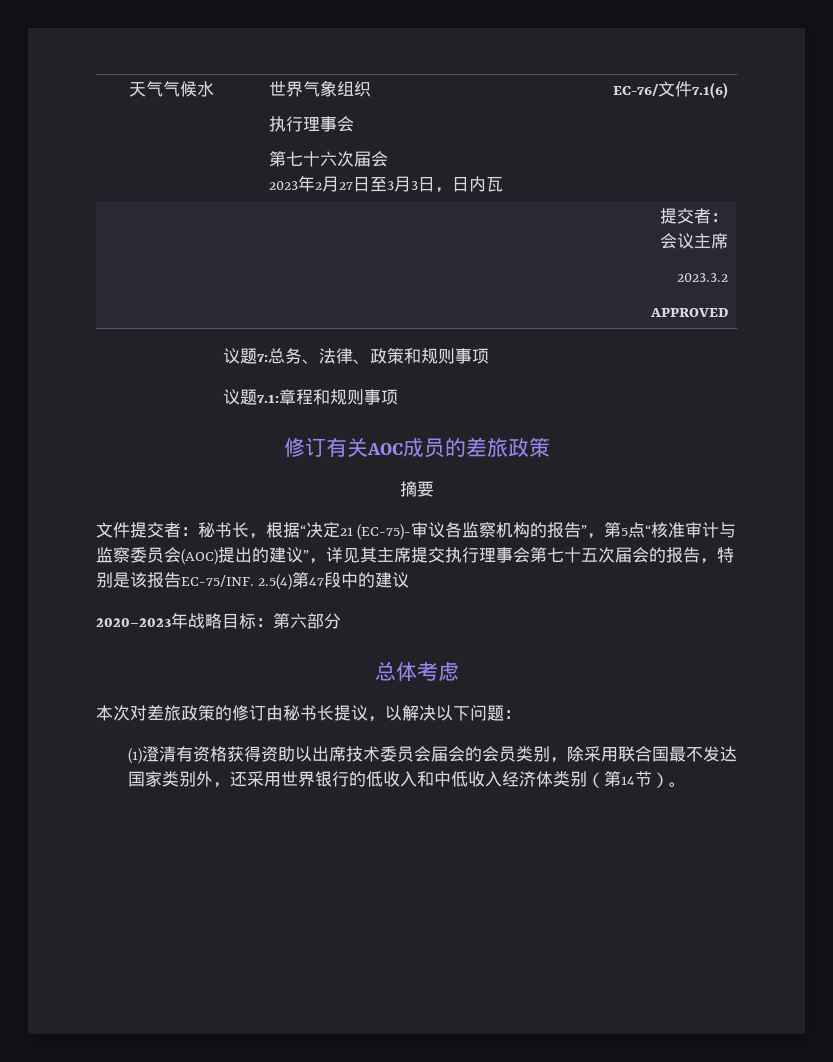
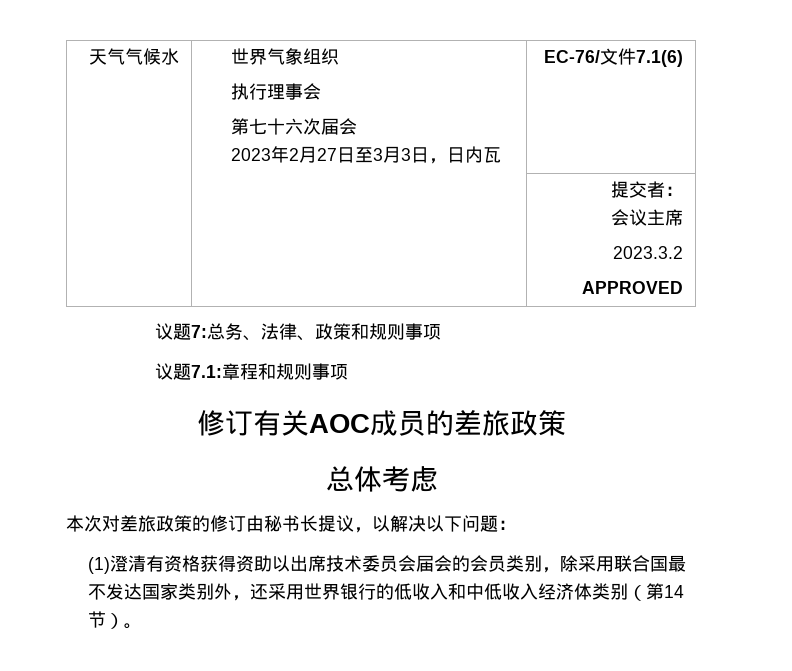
- 摘要
- 文件提交者：秘书长，根据“决定21 (EC-75)-审议各监察机构的报告”，第5点“核准审计与监察委员会(AOC)提出的建议”，详见其主席提交执行理事会第七十五次届会的报告，特别是该报告EC-75/INF. 2.5(4)第47段中的建议
- 2020–2023年战略目标：第六部分

